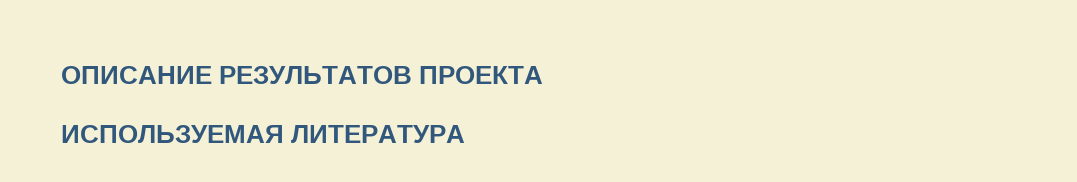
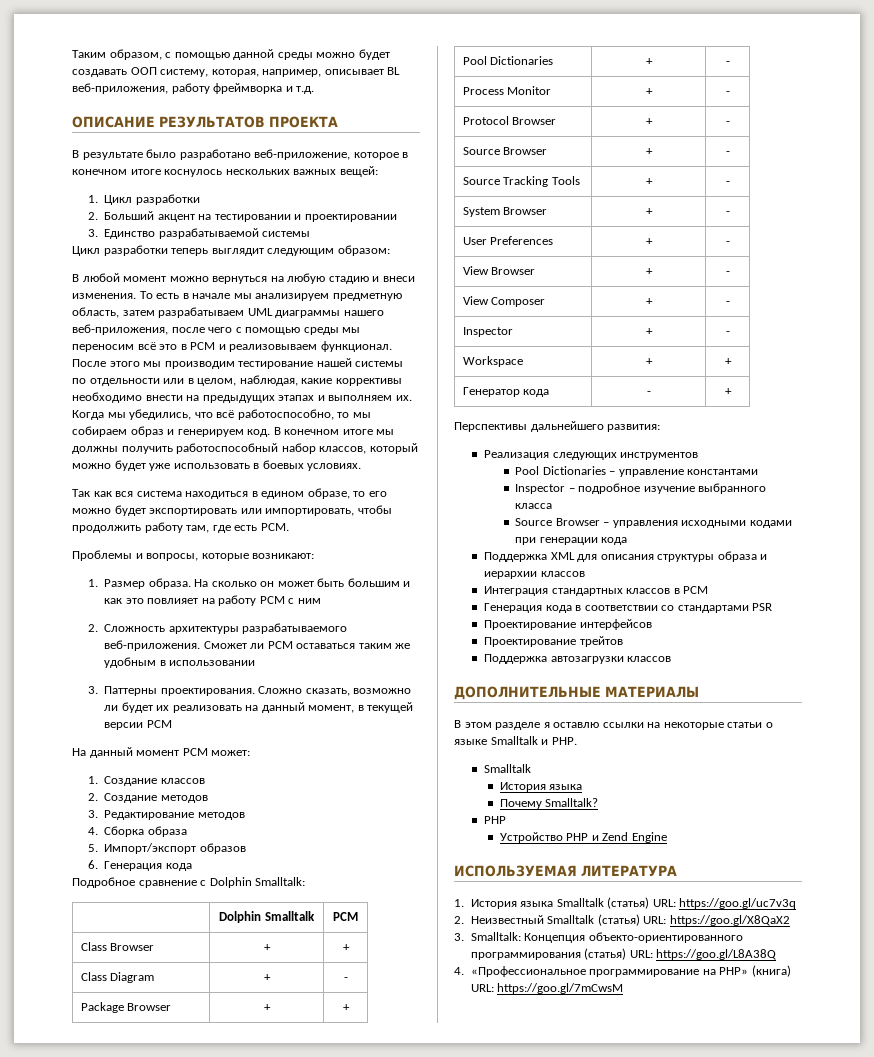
+ Таким образом, с помощью данной среды можно будет создавать ООП систему, которая, например, описывает BL веб-приложения, работу фреймворка и т.д.
  ОПИСАНИЕ РЕЗУЛЬТАТОВ ПРОЕКТА
+ В результате было разработано веб-приложение, которое в конечном итоге коснулось нескольких важных вещей:
+ 1. Цикл разработки
+ 2. Больший акцент на тестировании и проектировании
+ 3. Единство разрабатываемой системы
+ Цикл разработки теперь выглядит следующим образом:
+ В любой момент можно вернуться на любую стадию и внеси изменения. То есть в начале мы анализируем предметную область, затем разрабатываем UML диаграммы нашего веб-приложения, после чего с помощью среды мы переносим всё это в PCM и реализовываем функционал. После этого мы производим тестирование нашей системы по отдельности или в целом, наблюдая, какие коррективы необходимо внести на предыдущих этапах и выполняем их. Когда мы убедились, что всё работоспособно, то мы собираем образ и генерируем код. В конечном итоге мы должны получить работоспособный набор классов, который можно будет уже использовать в боевых условиях.
+ Так как вся система находиться в едином образе, то его можно будет экспортировать или импортировать, чтобы продолжить работу там, где есть PCM.
+ Проблемы и вопросы, которые возникают:
+ 1. Размер образа. На сколько он может быть большим и как это повлияет на работу PCM с ним
+ 2. Сложность архитектуры разрабатываемого веб-приложения. Сможет ли PCM оставаться таким же удобным в использовании
+ 3. Паттерны проектирования. Сложно сказать, возможно ли будет их реализовать на данный момент, в текущей версии PCM
+ На данный момент PCM может:
+ 1. Создание классов
+ 2. Создание методов
+ 3. Редактирование методов
+ 4. Сборка образа
+ 5. Импорт/экспорт образов
+ 6. Генерация кода
+ Подробное сравнение с Dolphin Smalltalk:
+ | Dolphin Smalltalk | PCM
+ Class Browser | + | +
+ Class Diagram | + | -
+ Package Browser | + | +
+ Pool Dictionaries | + | -
+ Process Monitor | + | -
+ Protocol Browser | + | -
+ Source Browser | + | -
+ Source Tracking Tools | + | -
+ System Browser | + | -
+ User Preferences | + | -
+ View Browser | + | -
+ View Composer | + | -
+ Inspector | + | -
+ Workspace | + | +
+ Генератор кода | - | +
+ Перспективы дальнейшего развития:
+ Реализация следующих инструментов
+ Pool Dictionaries – управление константами
+ Inspector – подробное изучение выбранного класса
+ Source Browser – управления исходными кодами при генерации кода
+ Поддержка XML для описания структуры образа и иерархии классов
+ Интеграция стандартных классов в PCM
+ Генерация кода в соответствии со стандартами PSR
+ Проектирование интерфейсов
+ Проектирование трейтов
+ Поддержка автозагрузки классов
+ ДОПОЛНИТЕЛЬНЫЕ МАТЕРИАЛЫ
+ В этом разделе я оставлю ссылки на некоторые статьи о языке Smalltalk и PHP.
+ Smalltalk
+ История языка
+ Почему Smalltalk?
+ PHP
+ Устройство PHP и Zend Engine
  ИСПОЛЬЗУЕМАЯ ЛИТЕРАТУРА
+ 1. История языка Smalltalk (статья) URL: https://goo.gl/uc7v3q
+ 2. Неизвестный Smalltalk (статья) URL: https://goo.gl/X8QaX2
+ 3. Smalltalk: Концепция объекто-ориентированного программирования (статья) URL: https://goo.gl/L8A38Q
+ 4. «Профессиональное программирование на PHP» (книга) URL: https://goo.gl/7mCwsM

